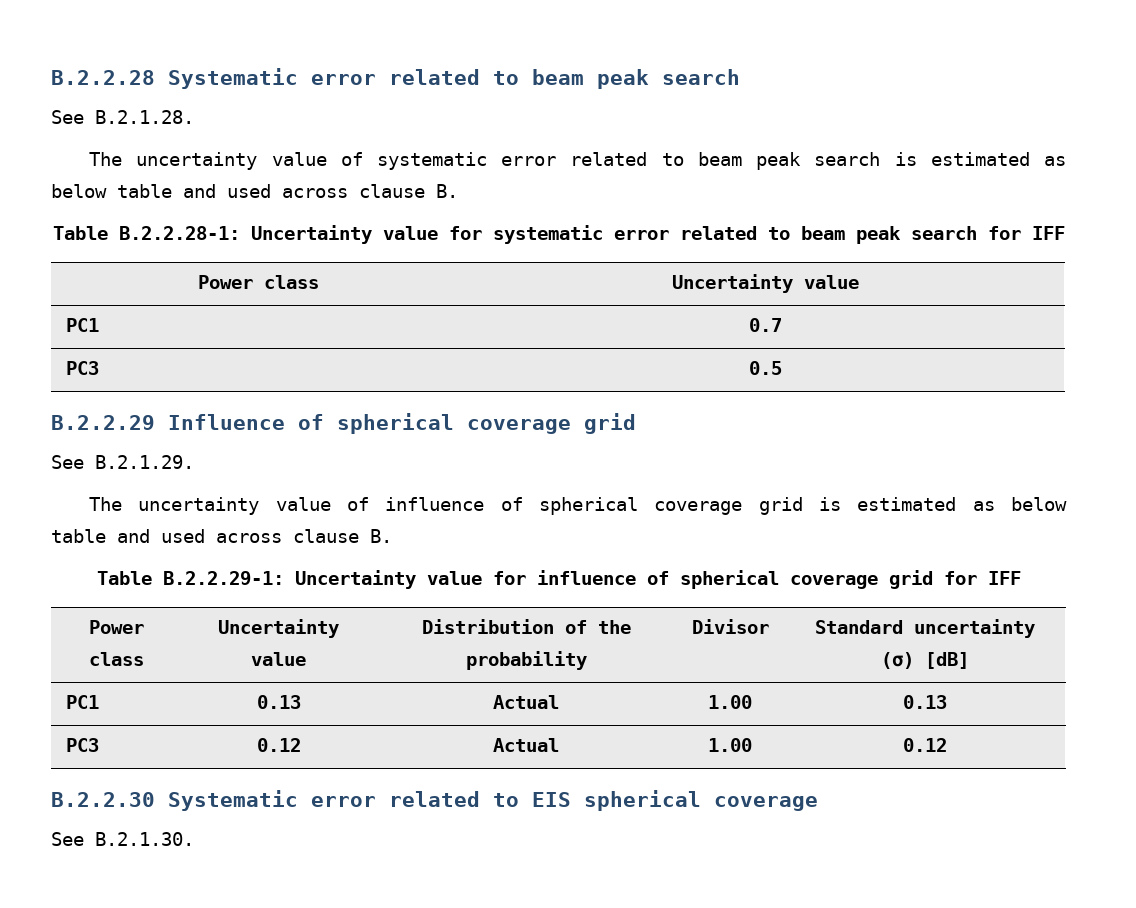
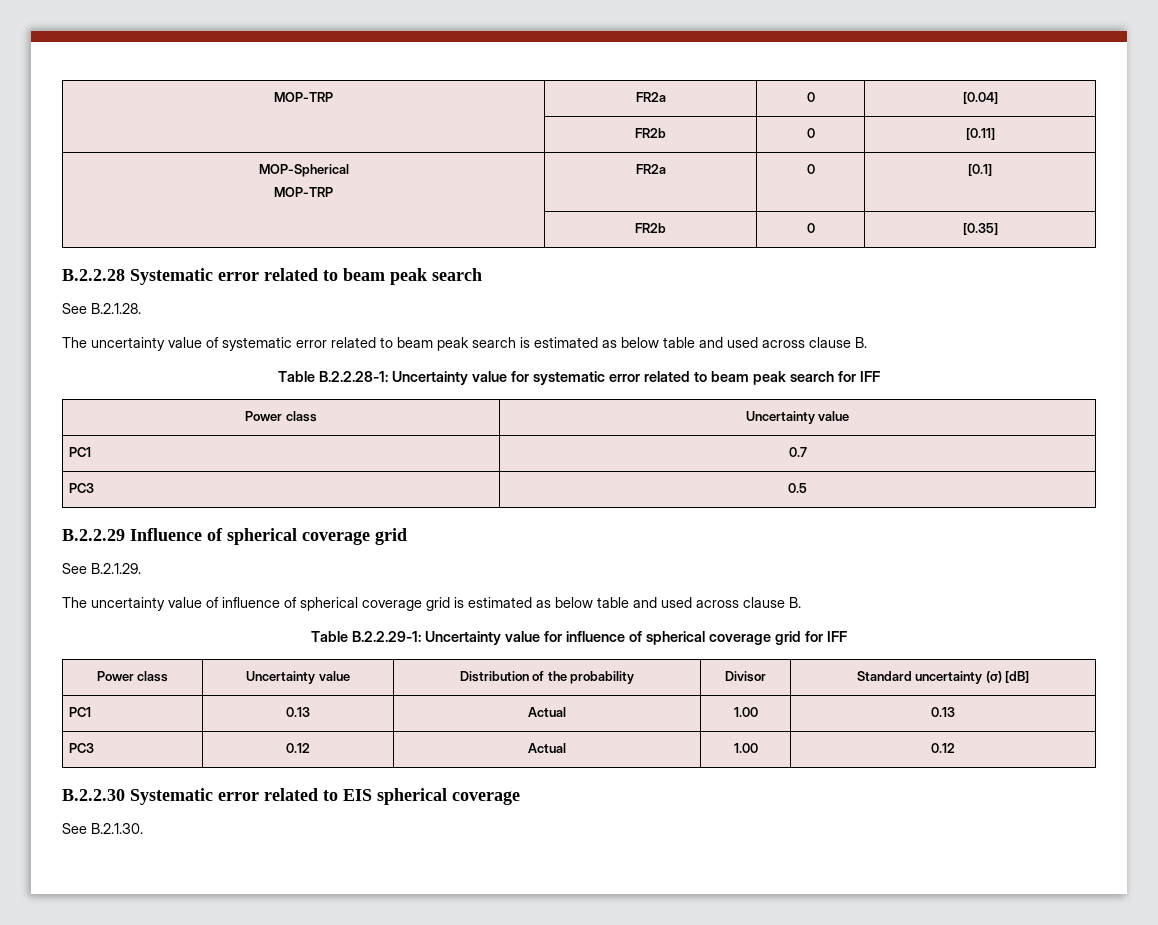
+ MOP-TRP | FR2a | 0 | [0.04]
+ | FR2b | 0 | [0.11]
+ MOP-Spherical
+ MOP-TRP | FR2a | 0 | [0.1]
+ | FR2b | 0 | [0.35]

